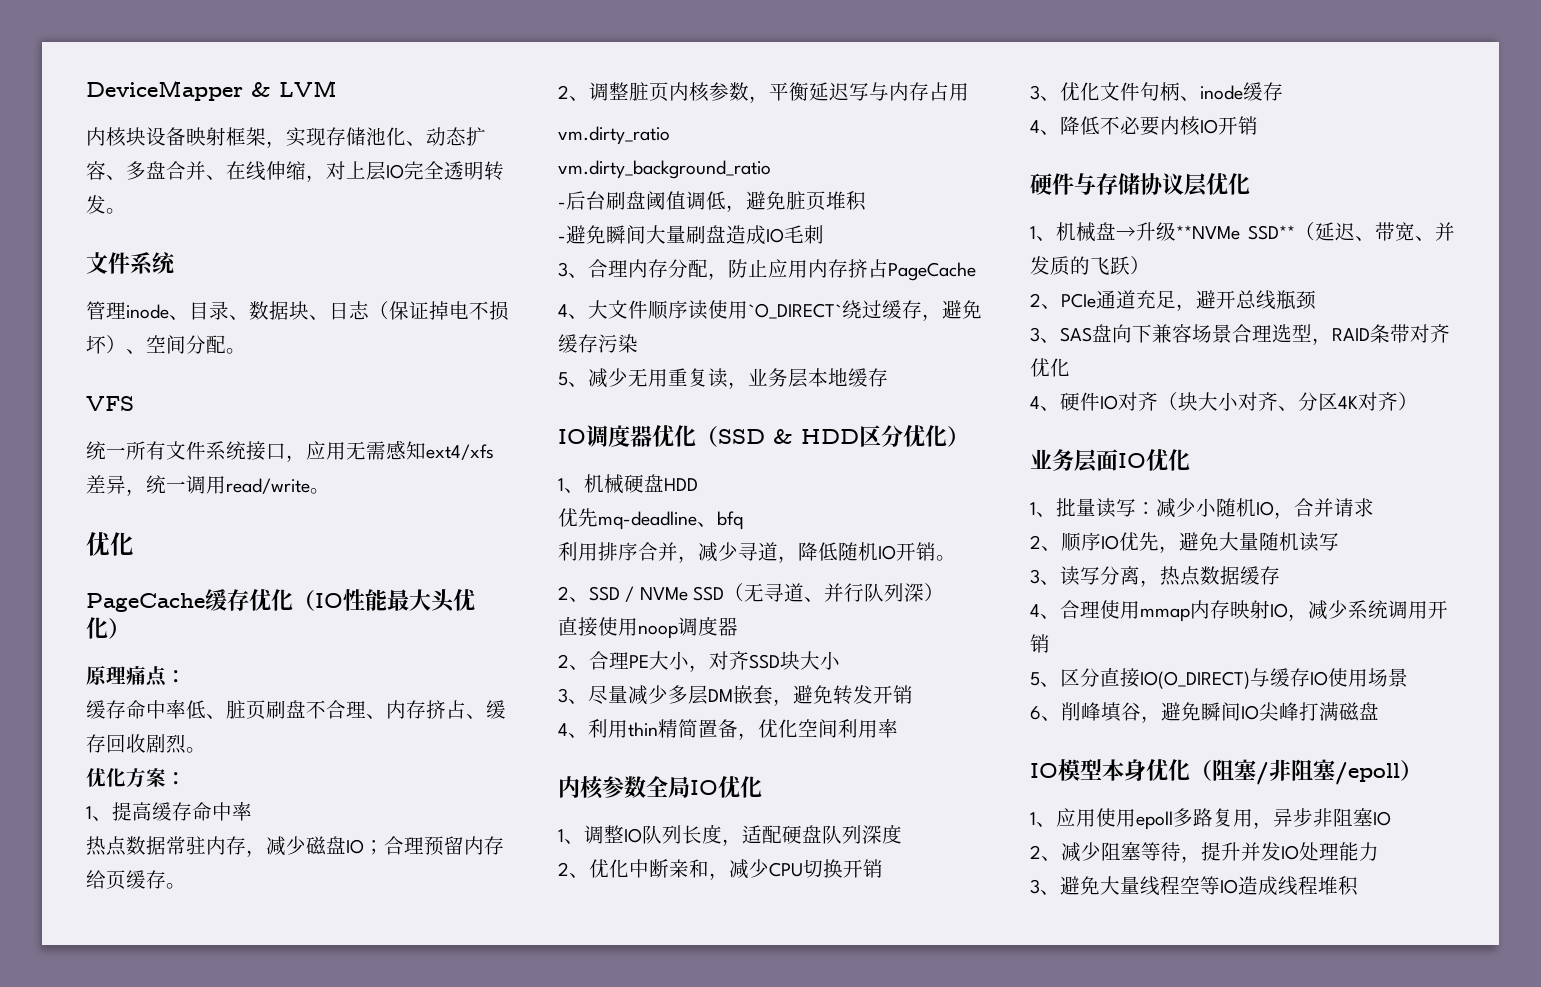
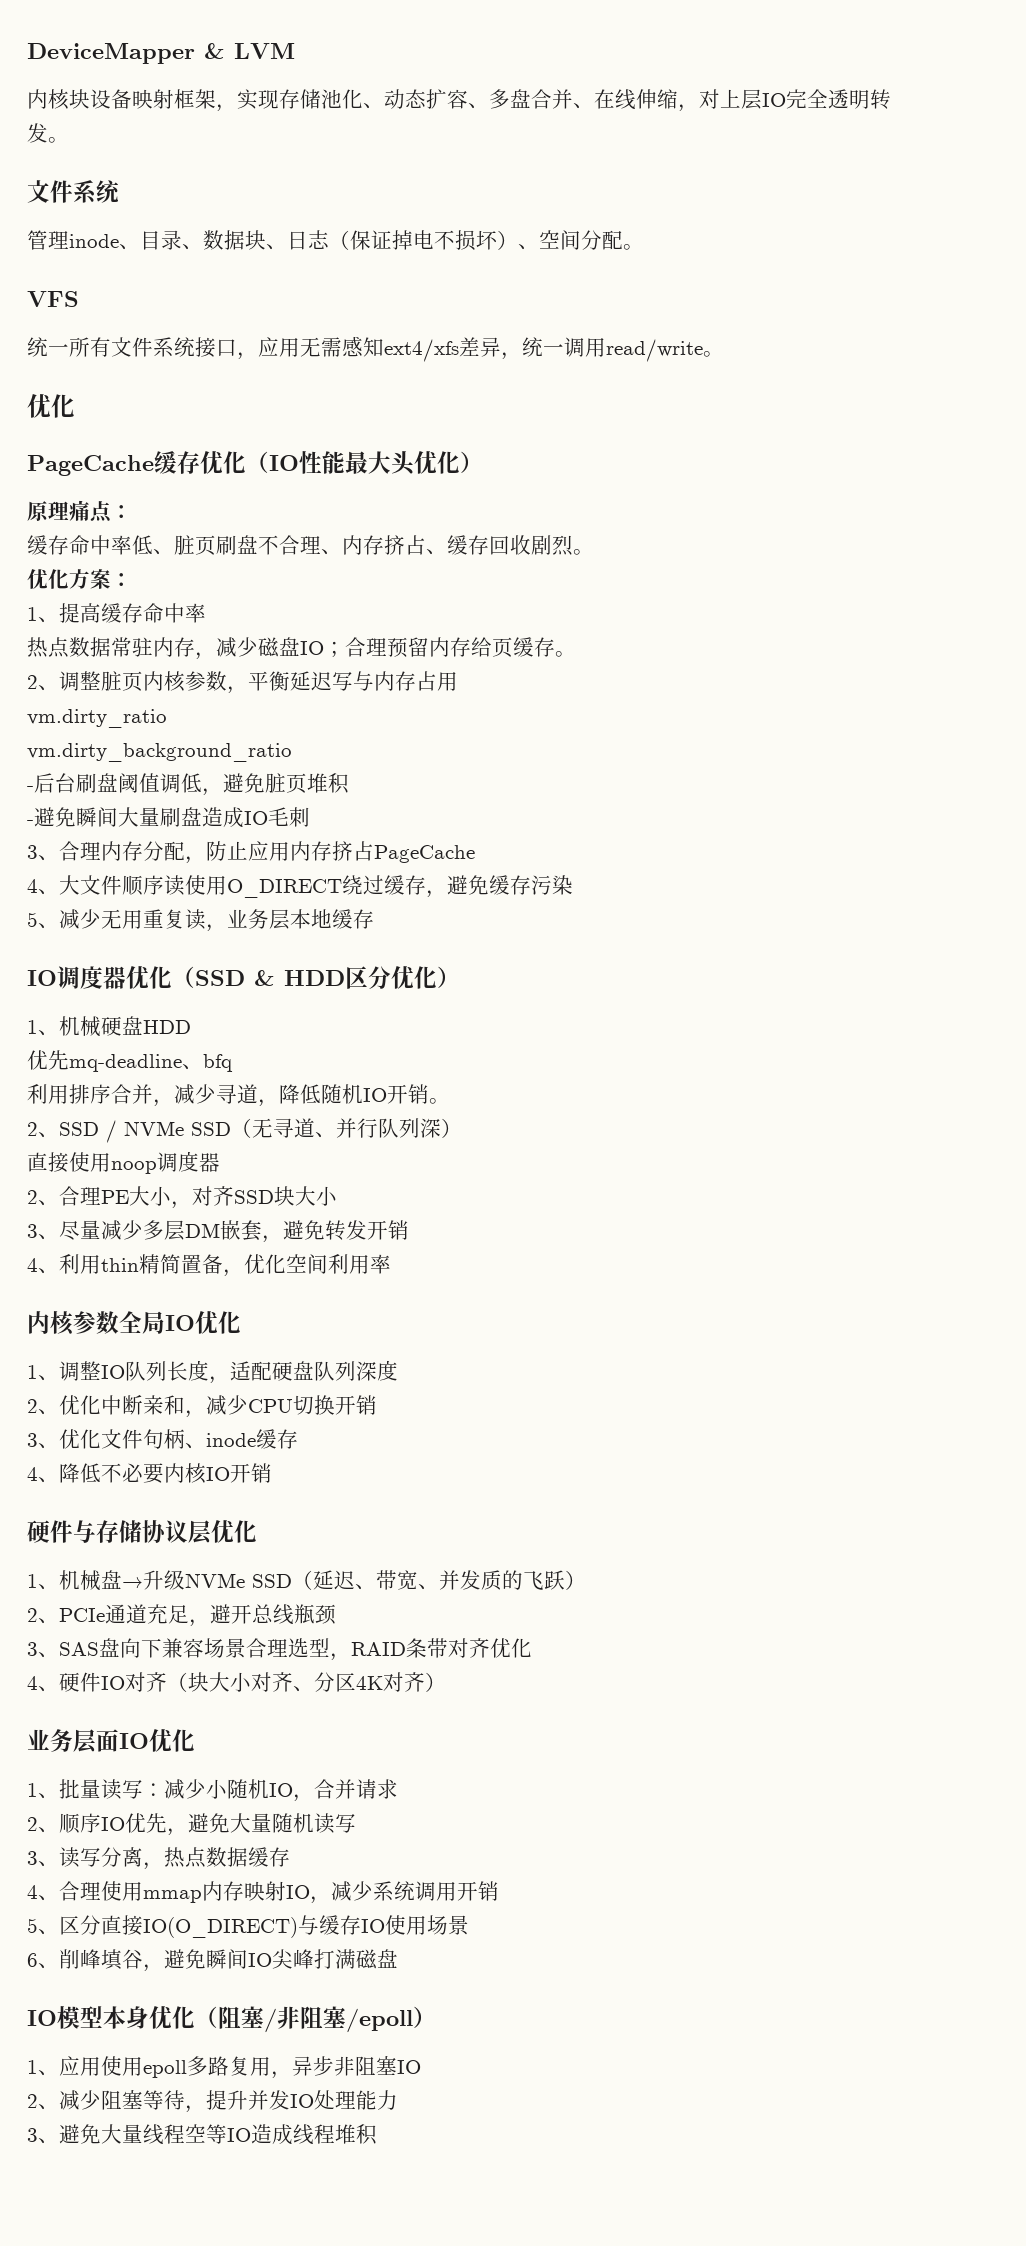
- 4、大文件顺序读使用`O_DIRECT`绕过缓存，避免缓存污染
+ 4、大文件顺序读使用O_DIRECT绕过缓存，避免缓存污染
- 1、机械盘→升级**NVMe SSD**（延迟、带宽、并发质的飞跃）
+ 1、机械盘→升级NVMe SSD（延迟、带宽、并发质的飞跃）

